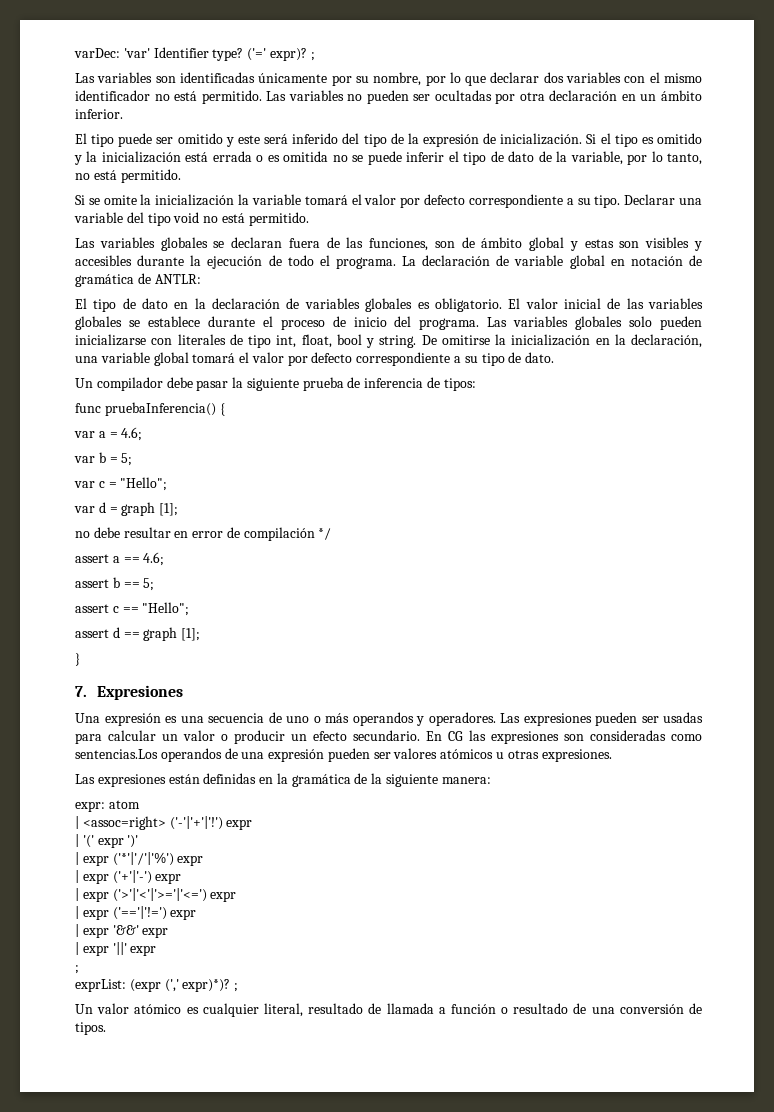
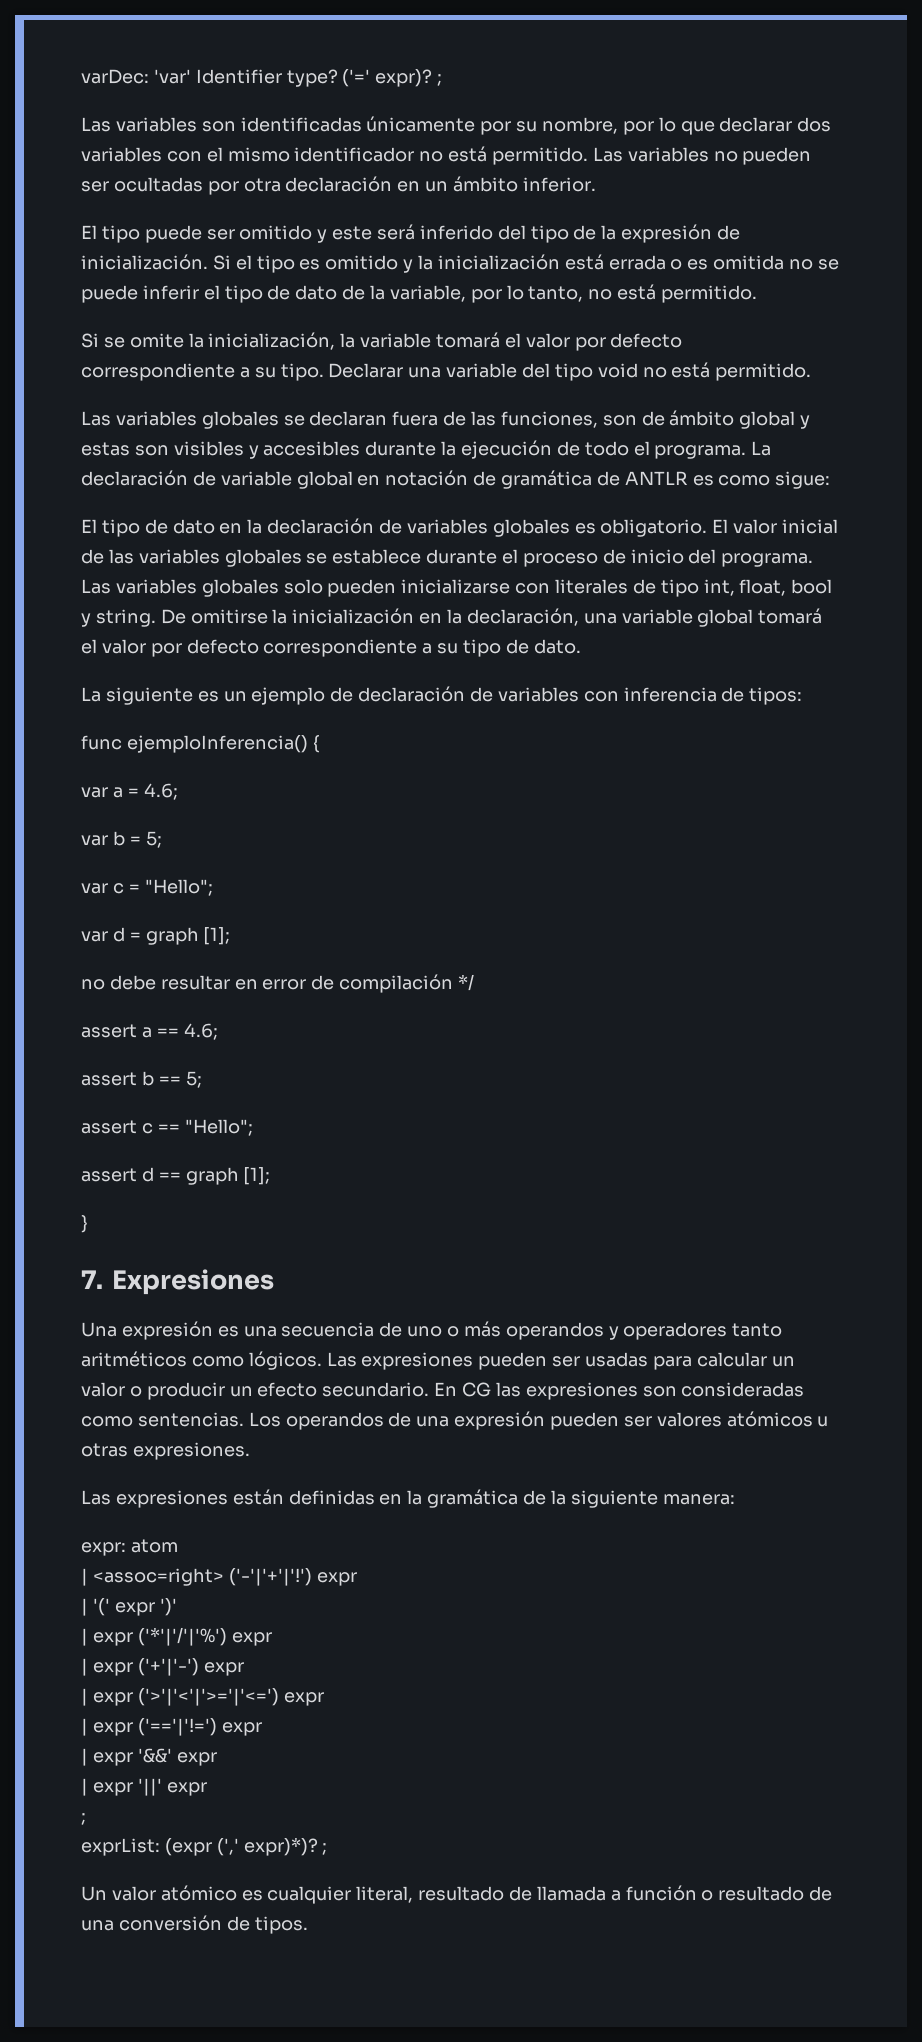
- Si se omite la inicialización la variable tomará el valor por defecto correspondiente a su tipo.
+ Si se omite la inicialización, la variable tomará el valor por defecto correspondiente a su tipo.
- La declaración de variable global en notación de gramática de ANTLR:
+ La declaración de variable global en notación de gramática de ANTLR es como sigue:
- Un compilador debe pasar la siguiente prueba de inferencia de tipos:
+ La siguiente es un ejemplo de declaración de variables con inferencia de tipos:
- func pruebaInferencia() {
+ func ejemploInferencia() {
- Una expresión es una secuencia de uno o más operandos y operadores.
+ Una expresión es una secuencia de uno o más operandos y operadores tanto aritméticos como lógicos.
- En CG las expresiones son consideradas como sentencias.Los operandos de una expresión pueden ser valores atómicos u otras expresiones.
+ En CG las expresiones son consideradas como sentencias. Los operandos de una expresión pueden ser valores atómicos u otras expresiones.

